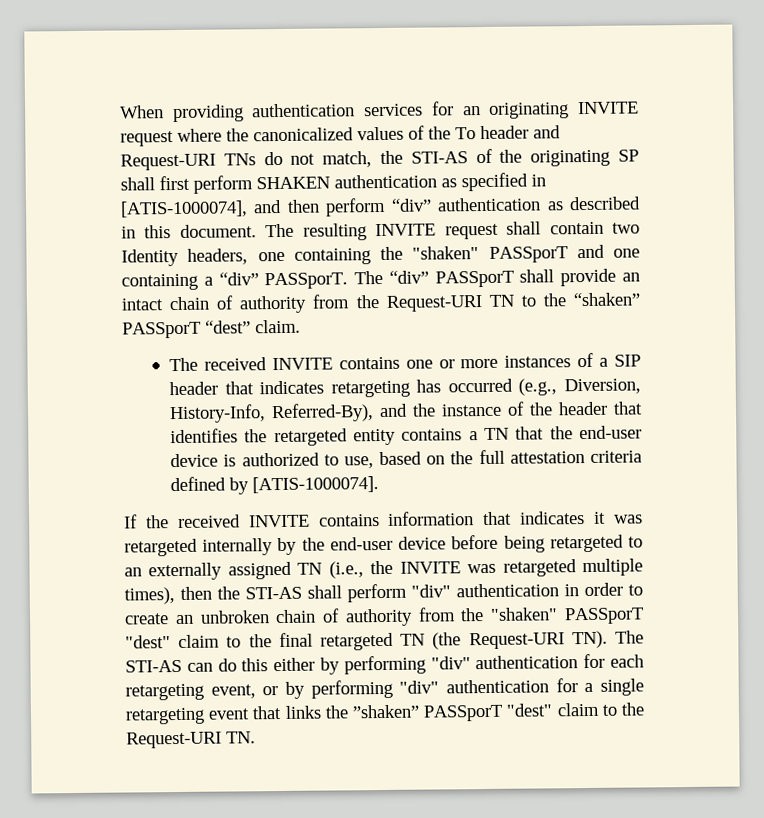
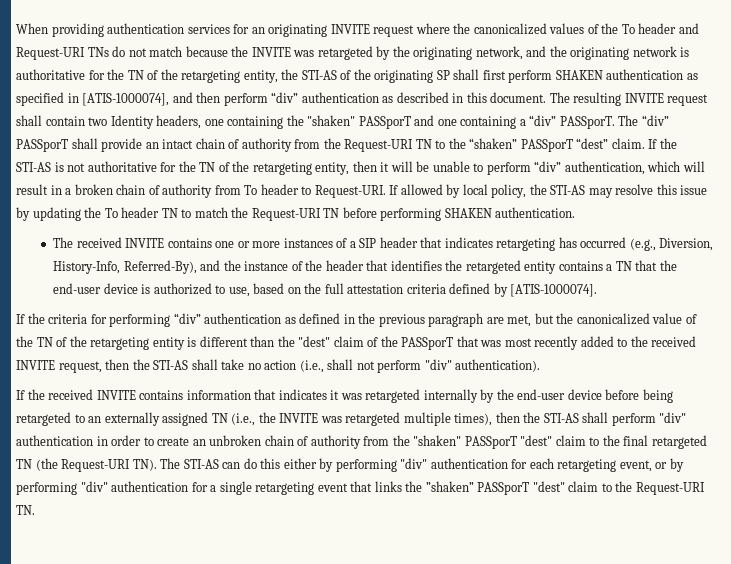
- When providing authentication services for an originating INVITE request where the canonicalized values of the To header and Request-URI TNs do not match, the STI-AS of the originating SP shall first perform SHAKEN authentication as specified in [ATIS-1000074], and then perform “div” authentication as described in this document.
+ When providing authentication services for an originating INVITE request where the canonicalized values of the To header and Request-URI TNs do not match because the INVITE was retargeted by the originating network, and the originating network is authoritative for the TN of the retargeting entity, the STI-AS of the originating SP shall first perform SHAKEN authentication as specified in [ATIS-1000074], and then perform “div” authentication as described in this document.
+ If the STI-AS is not authoritative for the TN of the retargeting entity, then it will be unable to perform “div” authentication, which will result in a broken chain of authority from To header to Request-URI. If allowed by local policy, the STI-AS may resolve this issue by updating the To header TN to match the Request-URI TN before performing SHAKEN authentication.
+ If the criteria for performing “div” authentication as defined in the previous paragraph are met, but the canonicalized value of the TN of the retargeting entity is different than the "dest" claim of the PASSporT that was most recently added to the received INVITE request, then the STI-AS shall take no action (i.e., shall not perform "div" authentication).

